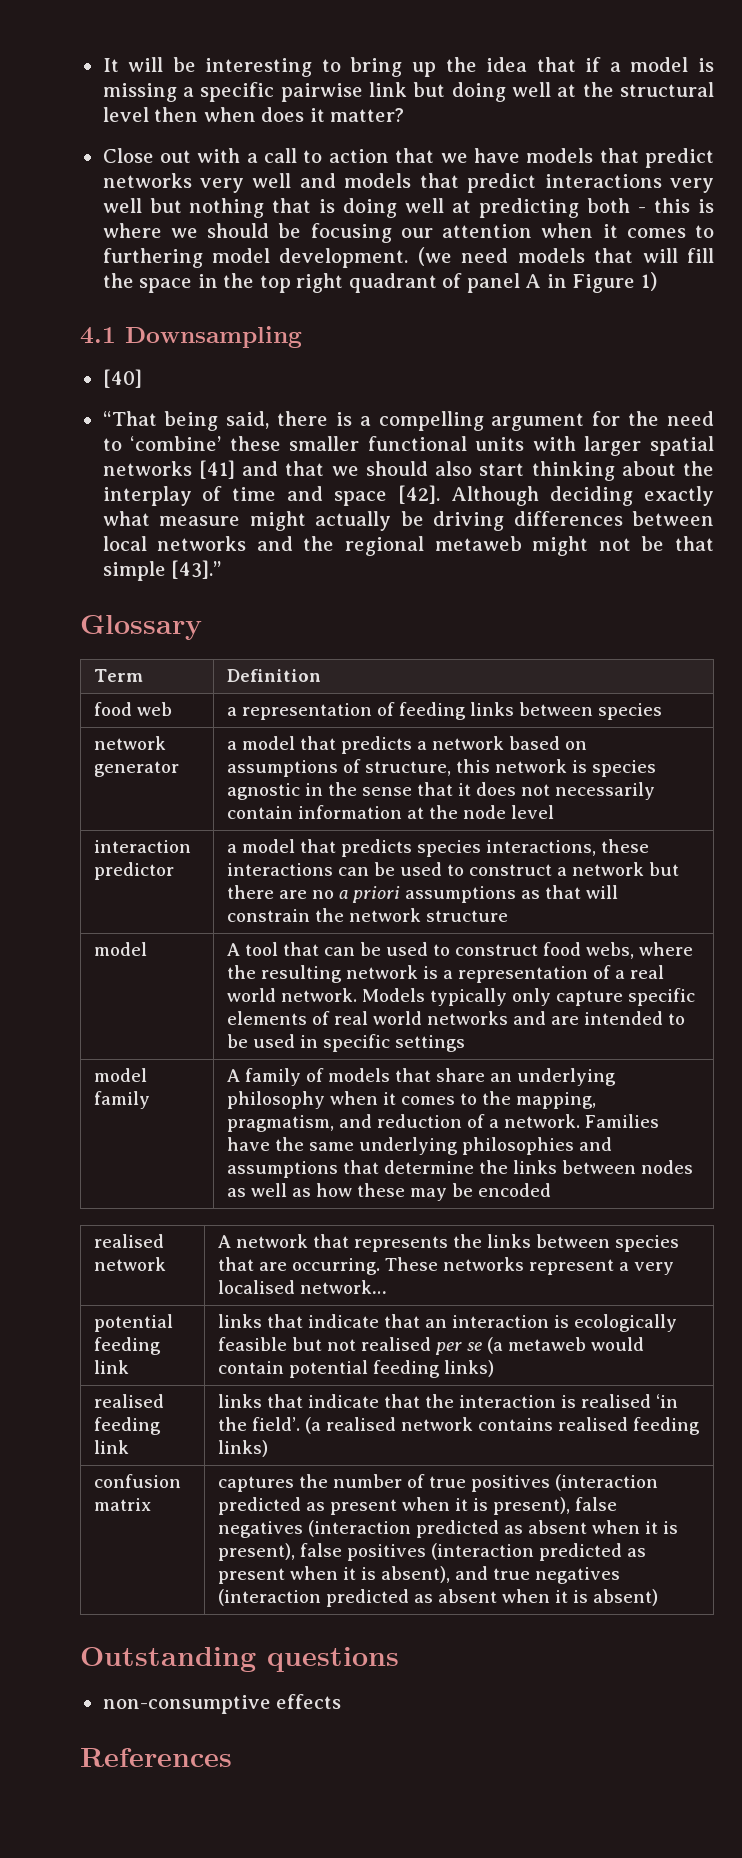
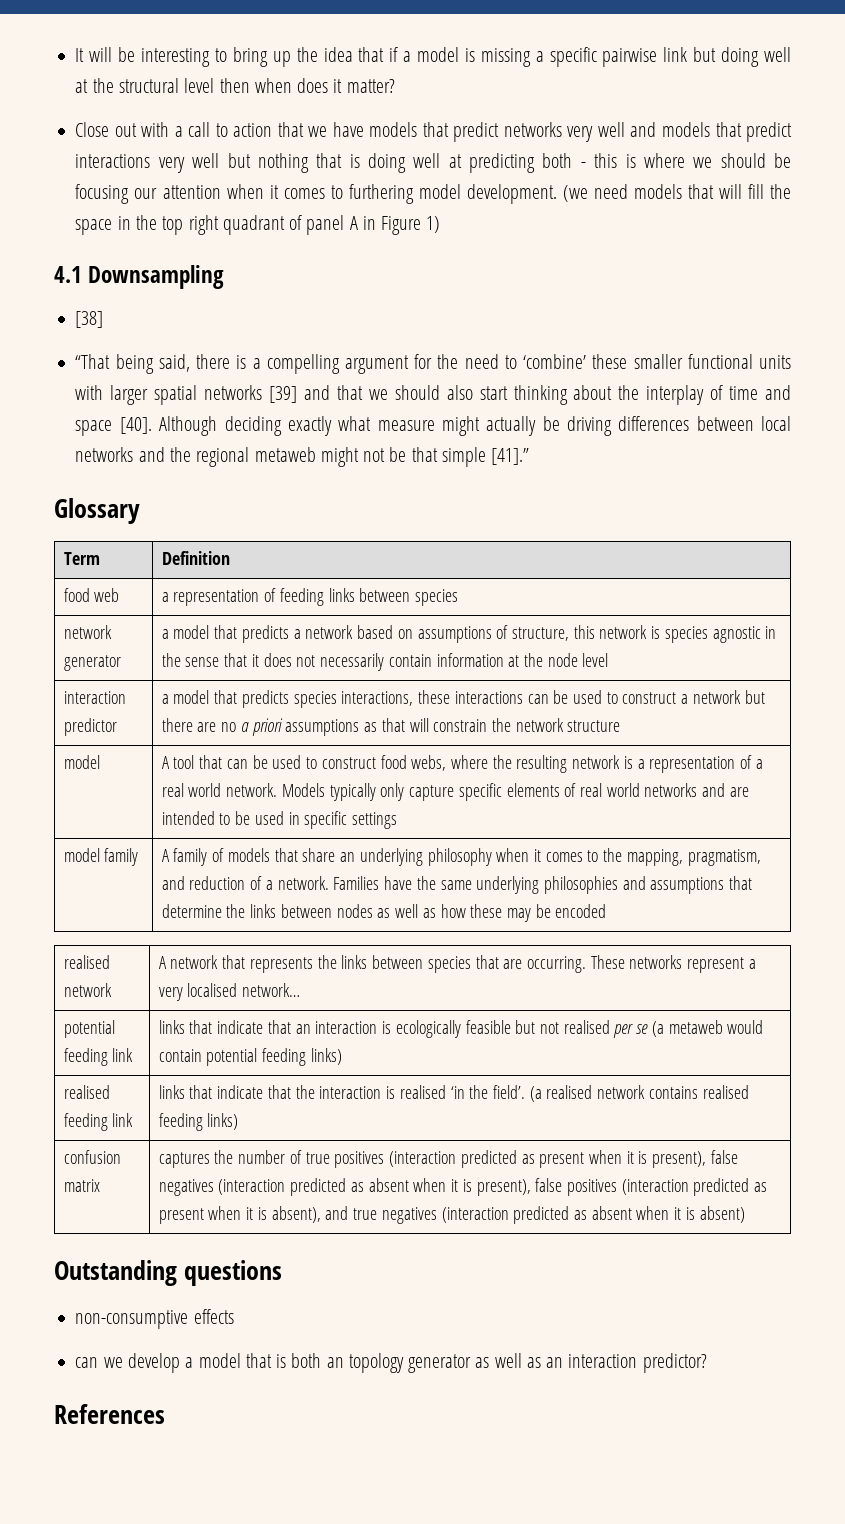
- [40]
+ [38]
- “That being said, there is a compelling argument for the need to ‘combine’ these smaller functional units with larger spatial networks [41] and that we should also start thinking about the interplay of time and space [42].
+ “That being said, there is a compelling argument for the need to ‘combine’ these smaller functional units with larger spatial networks [39] and that we should also start thinking about the interplay of time and space [40].
- Although deciding exactly what measure might actually be driving differences between local networks and the regional metaweb might not be that simple [43].”
+ Although deciding exactly what measure might actually be driving differences between local networks and the regional metaweb might not be that simple [41].”
+ can we develop a model that is both an topology generator as well as an interaction predictor?

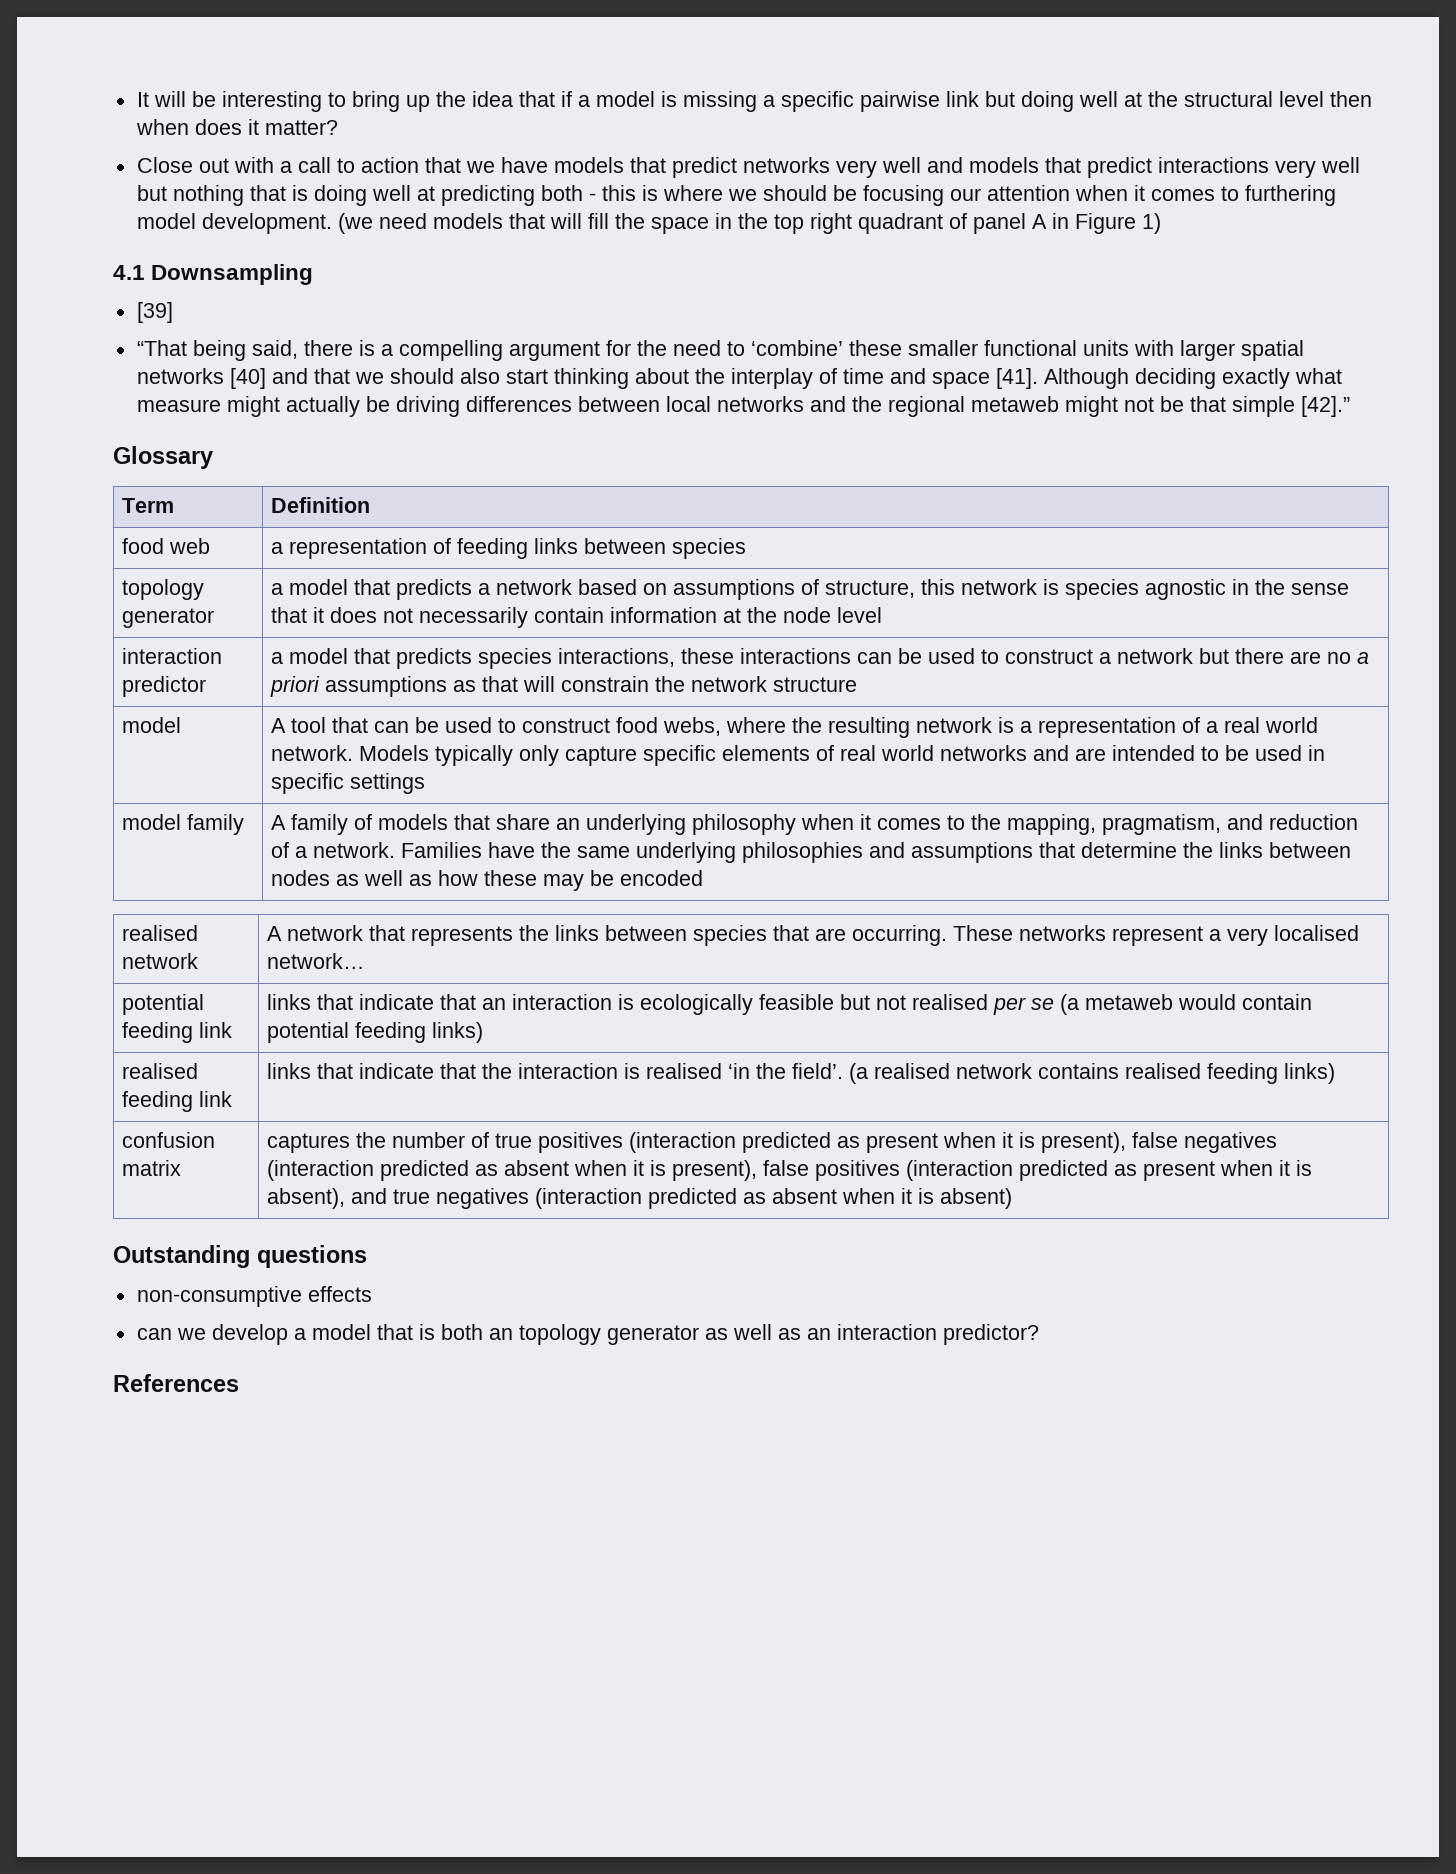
- [38]
+ [39]
- “That being said, there is a compelling argument for the need to ‘combine’ these smaller functional units with larger spatial networks [39] and that we should also start thinking about the interplay of time and space [40].
+ “That being said, there is a compelling argument for the need to ‘combine’ these smaller functional units with larger spatial networks [40] and that we should also start thinking about the interplay of time and space [41].
- Although deciding exactly what measure might actually be driving differences between local networks and the regional metaweb might not be that simple [41].”
+ Although deciding exactly what measure might actually be driving differences between local networks and the regional metaweb might not be that simple [42].”
- network generator | a model that predicts a network based on assumptions of structure, this network is species agnostic in the sense that it does not necessarily contain information at the node level
+ topology generator | a model that predicts a network based on assumptions of structure, this network is species agnostic in the sense that it does not necessarily contain information at the node level

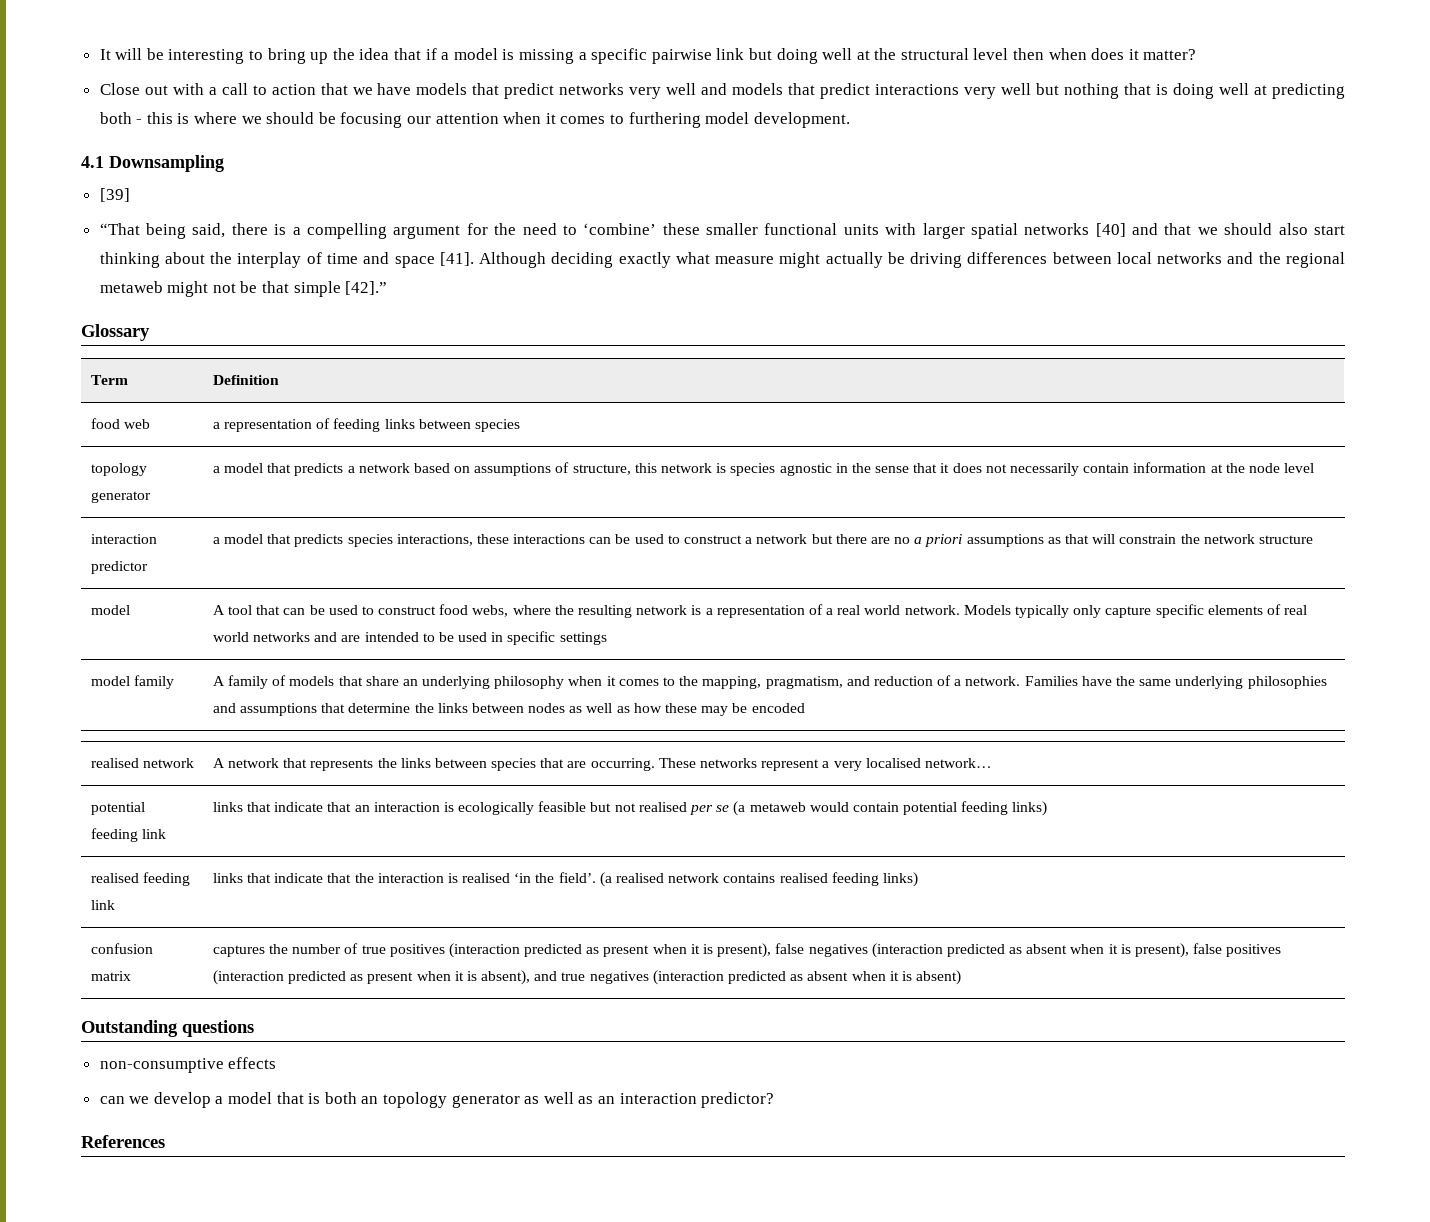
- (we need models that will fill the space in the top right quadrant of panel A in Figure 1)

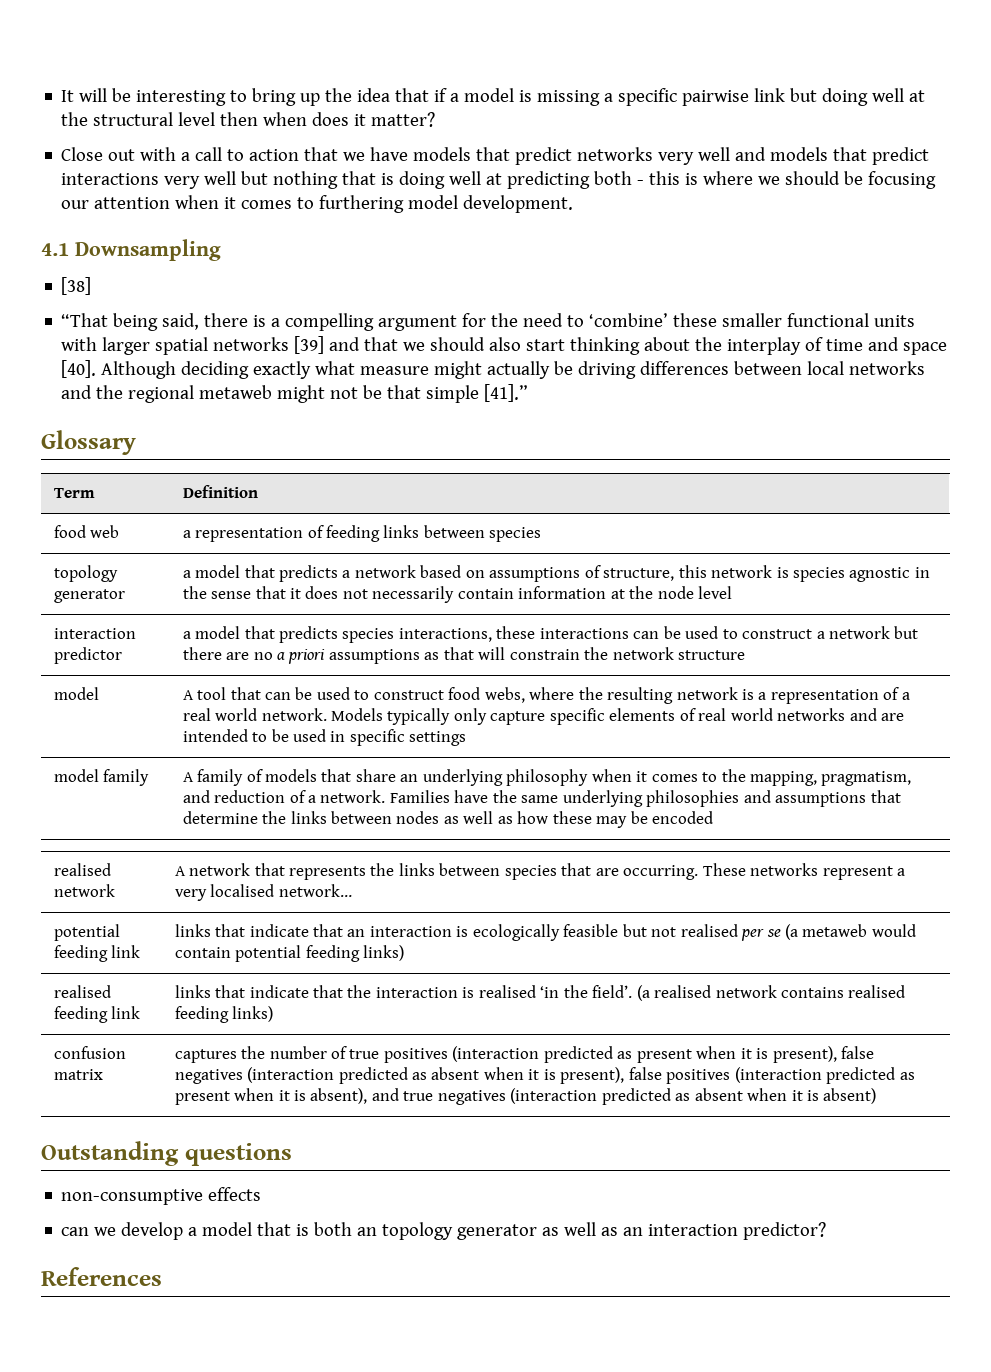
- [39]
+ [38]
- “That being said, there is a compelling argument for the need to ‘combine’ these smaller functional units with larger spatial networks [40] and that we should also start thinking about the interplay of time and space [41].
+ “That being said, there is a compelling argument for the need to ‘combine’ these smaller functional units with larger spatial networks [39] and that we should also start thinking about the interplay of time and space [40].
- Although deciding exactly what measure might actually be driving differences between local networks and the regional metaweb might not be that simple [42].”
+ Although deciding exactly what measure might actually be driving differences between local networks and the regional metaweb might not be that simple [41].”

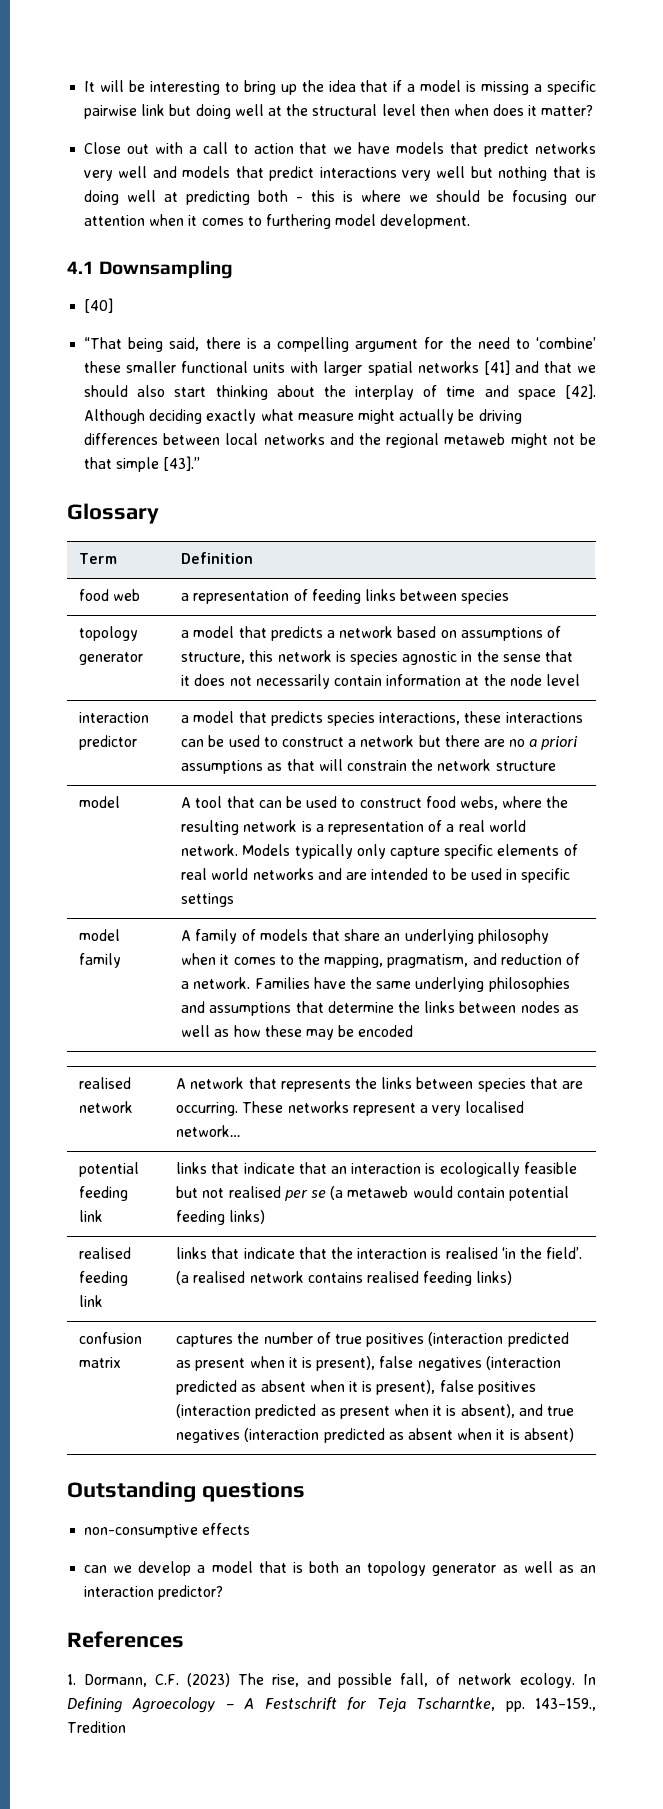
- [38]
+ [40]
- “That being said, there is a compelling argument for the need to ‘combine’ these smaller functional units with larger spatial networks [39] and that we should also start thinking about the interplay of time and space [40].
+ “That being said, there is a compelling argument for the need to ‘combine’ these smaller functional units with larger spatial networks [41] and that we should also start thinking about the interplay of time and space [42].
- Although deciding exactly what measure might actually be driving differences between local networks and the regional metaweb might not be that simple [41].”
+ Although deciding exactly what measure might actually be driving differences between local networks and the regional metaweb might not be that simple [43].”
+ 1. Dormann, C.F. (2023) The rise, and possible fall, of network ecology. In Defining Agroecology – A Festschrift for Teja Tscharntke, pp. 143–159., Tredition

